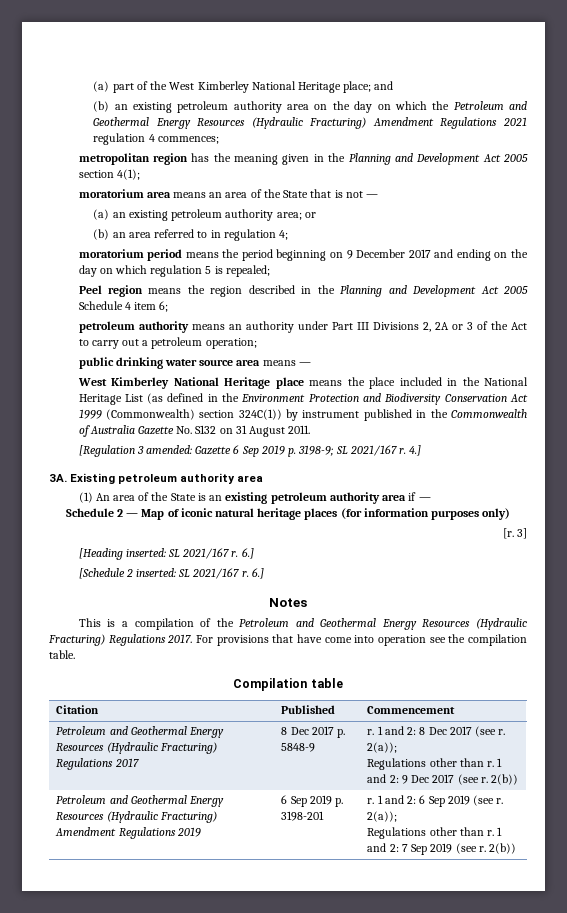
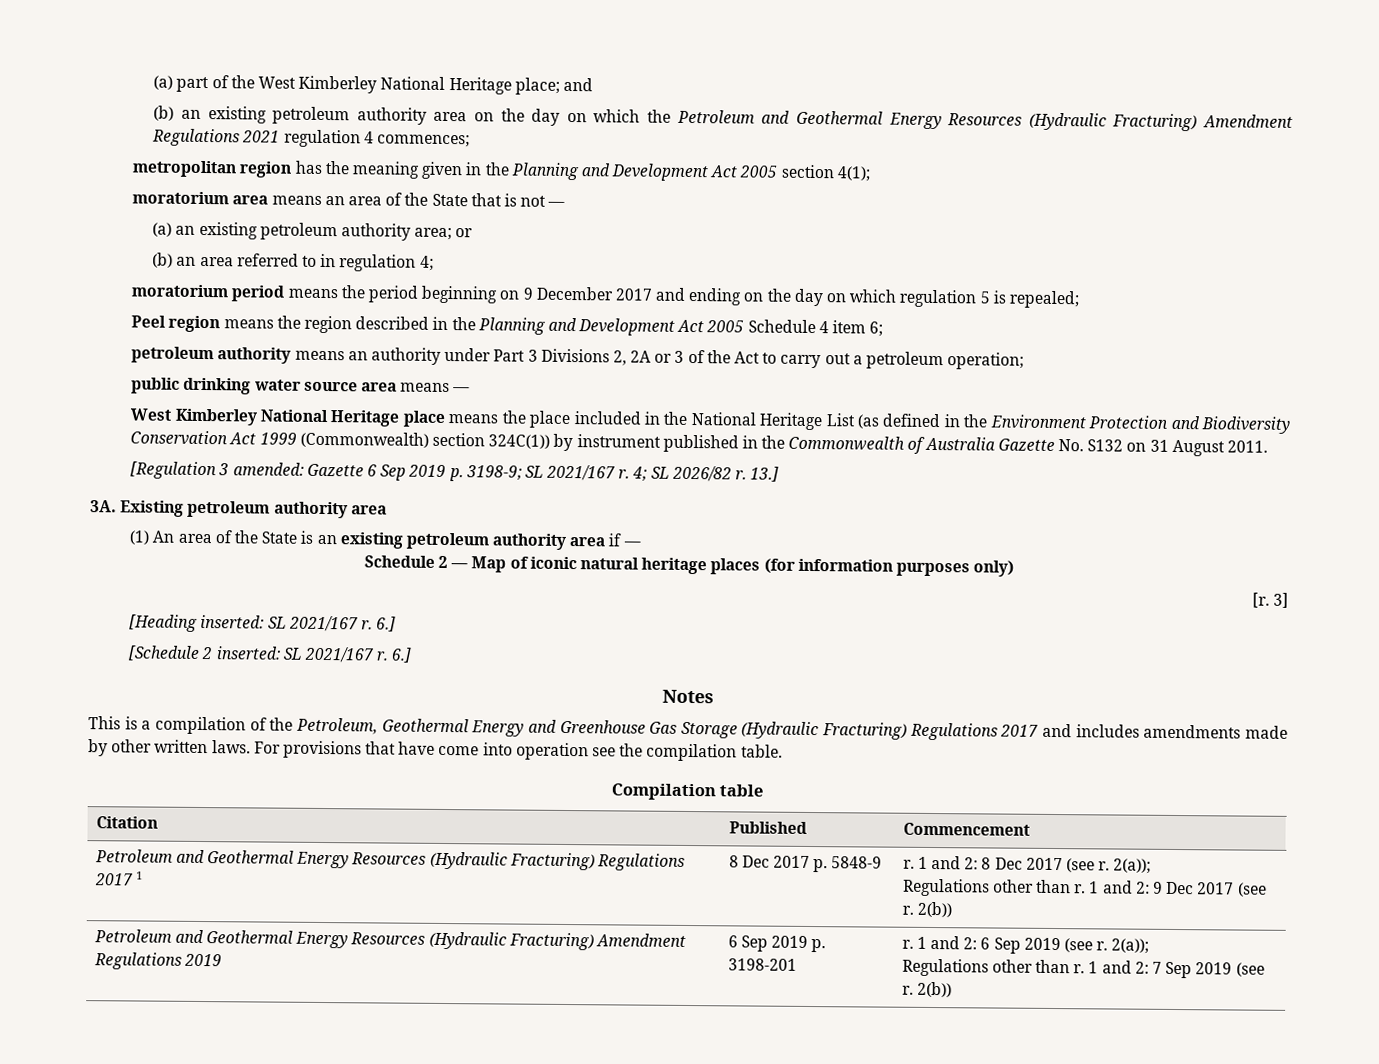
- petroleum authority means an authority under Part III Divisions 2, 2A or 3 of the Act to carry out a petroleum operation;
+ petroleum authority means an authority under Part 3 Divisions 2, 2A or 3 of the Act to carry out a petroleum operation;
- 4.]
+ 4; SL 2026/82 r. 13.]
- This is a compilation of the Petroleum and Geothermal Energy Resources (Hydraulic Fracturing) Regulations 2017.
+ This is a compilation of the Petroleum, Geothermal Energy and Greenhouse Gas Storage (Hydraulic Fracturing) Regulations 2017 and includes amendments made by other written laws.
- Petroleum and Geothermal Energy Resources (Hydraulic Fracturing) Regulations 2017 | 8 Dec 2017 p. 5848-9 | r. 1 and 2: 8 Dec 2017 (see r. 2(a));
+ Petroleum and Geothermal Energy Resources (Hydraulic Fracturing) Regulations 2017 1 | 8 Dec 2017 p. 5848-9 | r. 1 and 2: 8 Dec 2017 (see r. 2(a));

